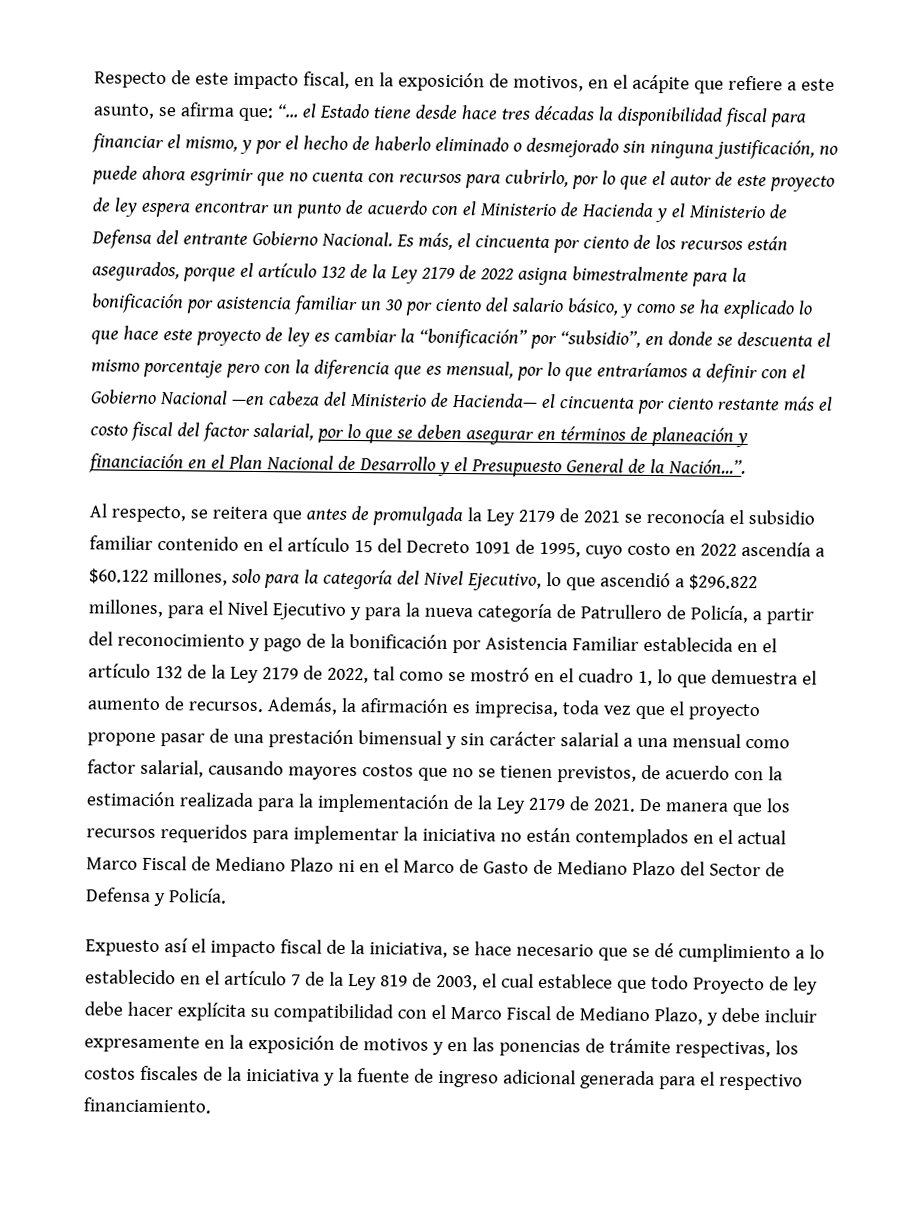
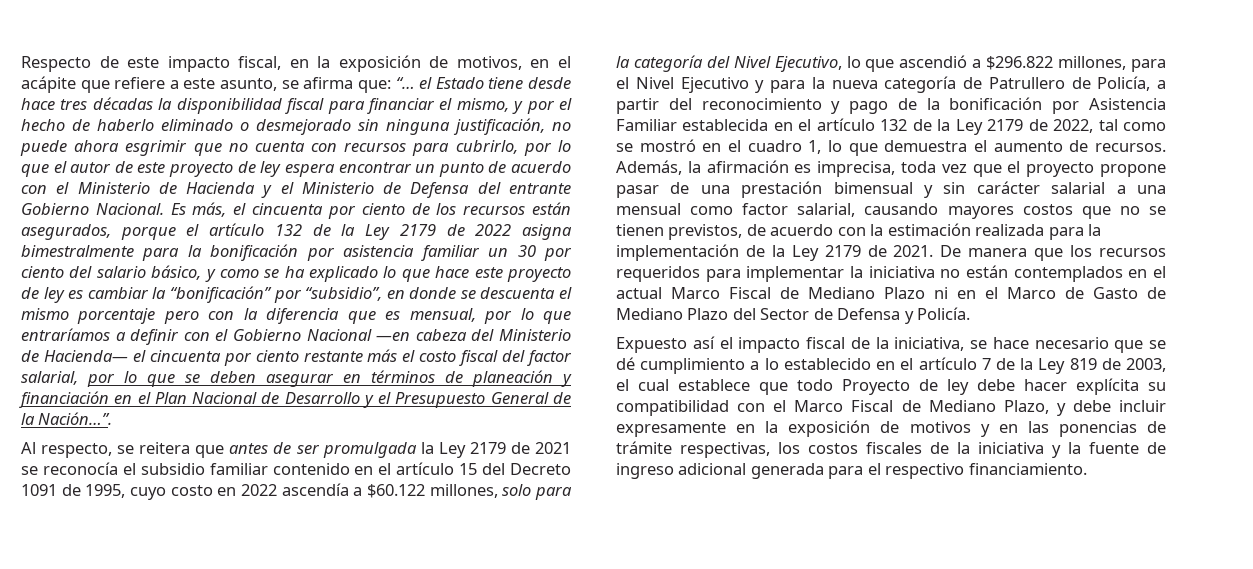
- Al respecto, se reitera que antes de promulgada la Ley 2179 de 2021 se reconocía el subsidio familiar contenido en el artículo 15 del Decreto 1091 de 1995, cuyo costo en 2022 ascendía a $60.122 millones, solo para la categoría del Nivel Ejecutivo, lo que ascendió a $296.822 millones, para el Nivel Ejecutivo y para la nueva categoría de Patrullero de Policía, a partir del reconocimiento y pago de la bonificación por Asistencia Familiar establecida en el artículo 132 de la Ley 2179 de 2022, tal como se mostró en el cuadro 1, lo que demuestra el aumento de recursos.
+ Al respecto, se reitera que antes de ser promulgada la Ley 2179 de 2021 se reconocía el subsidio familiar contenido en el artículo 15 del Decreto 1091 de 1995, cuyo costo en 2022 ascendía a $60.122 millones, solo para la categoría del Nivel Ejecutivo, lo que ascendió a $296.822 millones, para el Nivel Ejecutivo y para la nueva categoría de Patrullero de Policía, a partir del reconocimiento y pago de la bonificación por Asistencia Familiar establecida en el artículo 132 de la Ley 2179 de 2022, tal como se mostró en el cuadro 1, lo que demuestra el aumento de recursos.

